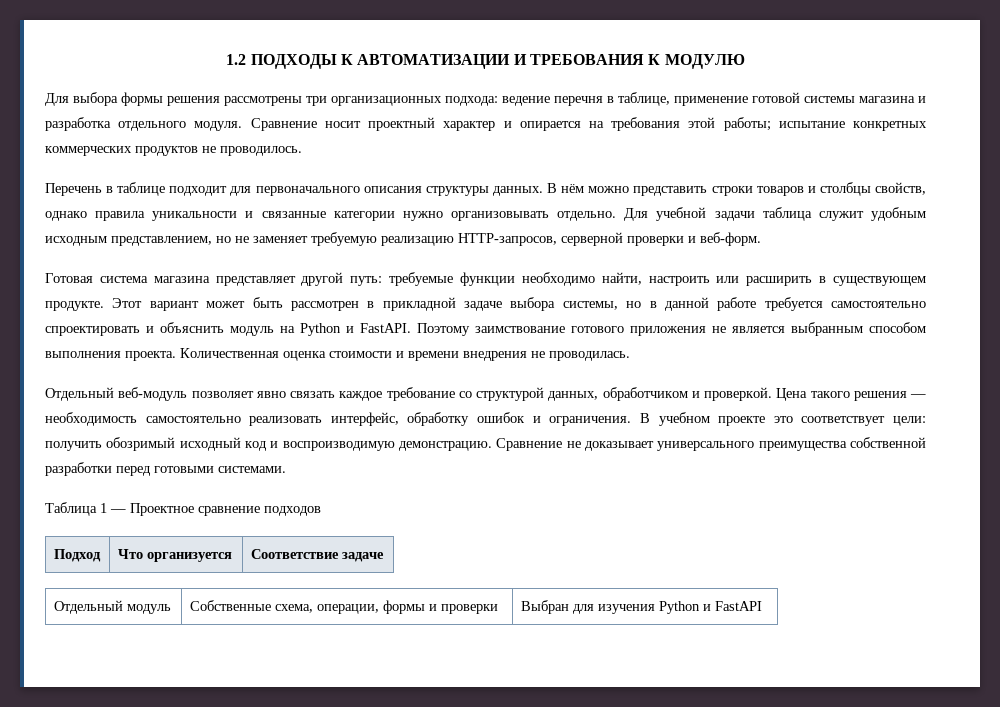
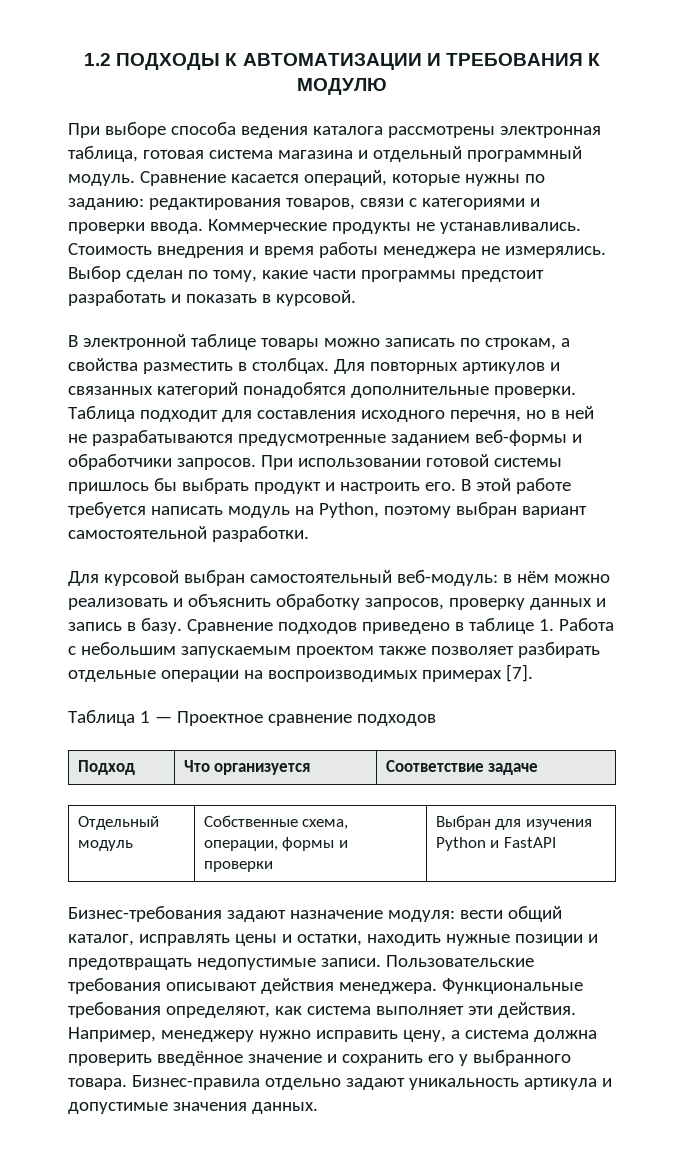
- Для выбора формы решения рассмотрены три организационных подхода: ведение перечня в таблице, применение готовой системы магазина и разработка отдельного модуля. Сравнение носит проектный характер и опирается на требования этой работы; испытание конкретных коммерческих продуктов не проводилось.
- Перечень в таблице подходит для первоначального описания структуры данных. В нём можно представить строки товаров и столбцы свойств, однако правила уникальности и связанные категории нужно организовывать отдельно. Для учебной задачи таблица служит удобным исходным представлением, но не заменяет требуемую реализацию HTTP-запросов, серверной проверки и веб-форм.
- Готовая система магазина представляет другой путь: требуемые функции необходимо найти, настроить или расширить в существующем продукте. Этот вариант может быть рассмотрен в прикладной задаче выбора системы, но в данной работе требуется самостоятельно спроектировать и объяснить модуль на Python и FastAPI. Поэтому заимствование готового приложения не является выбранным способом выполнения проекта. Количественная оценка стоимости и времени внедрения не проводилась.
- Отдельный веб-модуль позволяет явно связать каждое требование со структурой данных, обработчиком и проверкой. Цена такого решения — необходимость самостоятельно реализовать интерфейс, обработку ошибок и ограничения. В учебном проекте это соответствует цели: получить обозримый исходный код и воспроизводимую демонстрацию. Сравнение не доказывает универсального преимущества собственной разработки перед готовыми системами.
+ При выборе способа ведения каталога рассмотрены электронная таблица, готовая система магазина и отдельный программный модуль. Сравнение касается операций, которые нужны по заданию: редактирования товаров, связи с категориями и проверки ввода. Коммерческие продукты не устанавливались. Стоимость внедрения и время работы менеджера не измерялись. Выбор сделан по тому, какие части программы предстоит разработать и показать в курсовой.
+ В электронной таблице товары можно записать по строкам, а свойства разместить в столбцах. Для повторных артикулов и связанных категорий понадобятся дополнительные проверки. Таблица подходит для составления исходного перечня, но в ней не разрабатываются предусмотренные заданием веб-формы и обработчики запросов. При использовании готовой системы пришлось бы выбрать продукт и настроить его. В этой работе требуется написать модуль на Python, поэтому выбран вариант самостоятельной разработки.
+ Для курсовой выбран самостоятельный веб-модуль: в нём можно реализовать и объяснить обработку запросов, проверку данных и запись в базу. Сравнение подходов приведено в таблице 1. Работа с небольшим запускаемым проектом также позволяет разбирать отдельные операции на воспроизводимых примерах [7].
+ Бизнес-требования задают назначение модуля: вести общий каталог, исправлять цены и остатки, находить нужные позиции и предотвращать недопустимые записи. Пользовательские требования описывают действия менеджера. Функциональные требования определяют, как система выполняет эти действия. Например, менеджеру нужно исправить цену, а система должна проверить введённое значение и сохранить его у выбранного товара. Бизнес-правила отдельно задают уникальность артикула и допустимые значения данных.

